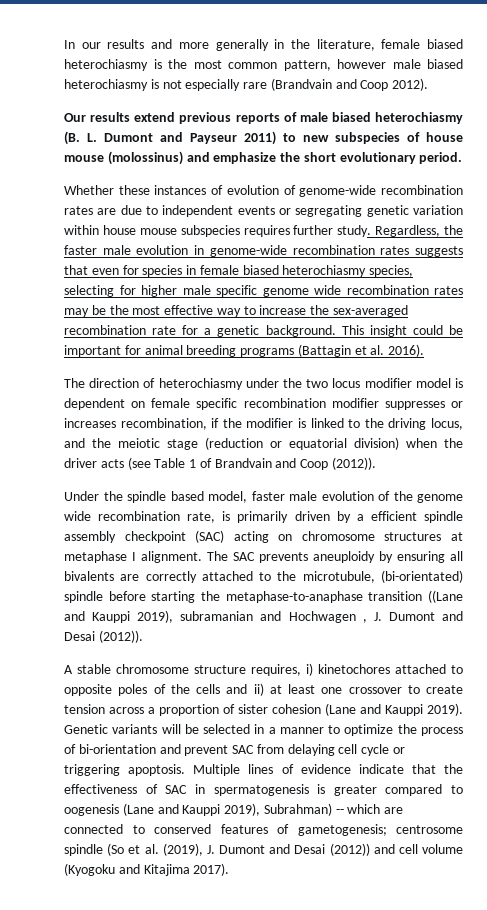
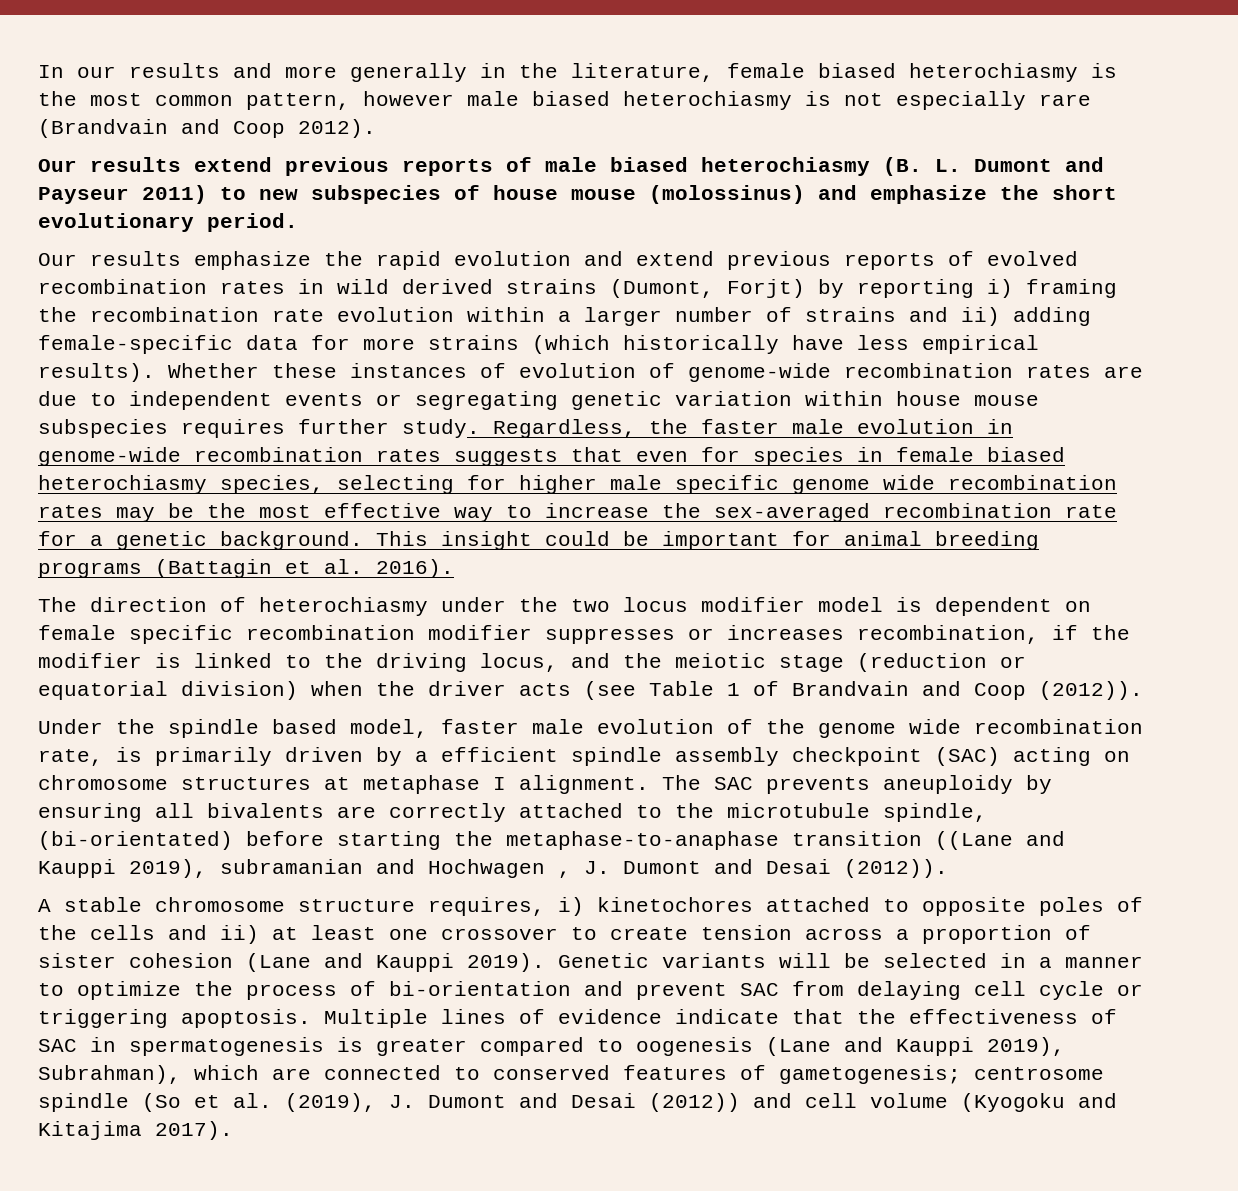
+ Our results emphasize the rapid evolution and extend previous reports of evolved recombination rates in wild derived strains (Dumont, Forjt) by reporting i) framing the recombination rate evolution within a larger number of strains and ii) adding female-specific data for more strains (which historically have less empirical results).
- The SAC prevents aneuploidy by ensuring all bivalents are correctly attached to the microtubule, (bi-orientated) spindle before starting the metaphase-to-anaphase transition ((Lane and Kauppi 2019), subramanian and Hochwagen , J. Dumont and Desai (2012)).
+ The SAC prevents aneuploidy by ensuring all bivalents are correctly attached to the microtubule spindle, (bi-orientated) before starting the metaphase-to-anaphase transition ((Lane and Kauppi 2019), subramanian and Hochwagen , J. Dumont and Desai (2012)).
- Multiple lines of evidence indicate that the effectiveness of SAC in spermatogenesis is greater compared to oogenesis (Lane and Kauppi 2019), Subrahman) -- which are connected to conserved features of gametogenesis; centrosome spindle (So et al. (2019), J. Dumont and Desai (2012)) and cell volume (Kyogoku and Kitajima 2017).
+ Multiple lines of evidence indicate that the effectiveness of SAC in spermatogenesis is greater compared to oogenesis (Lane and Kauppi 2019), Subrahman), which are connected to conserved features of gametogenesis; centrosome spindle (So et al. (2019), J. Dumont and Desai (2012)) and cell volume (Kyogoku and Kitajima 2017).

